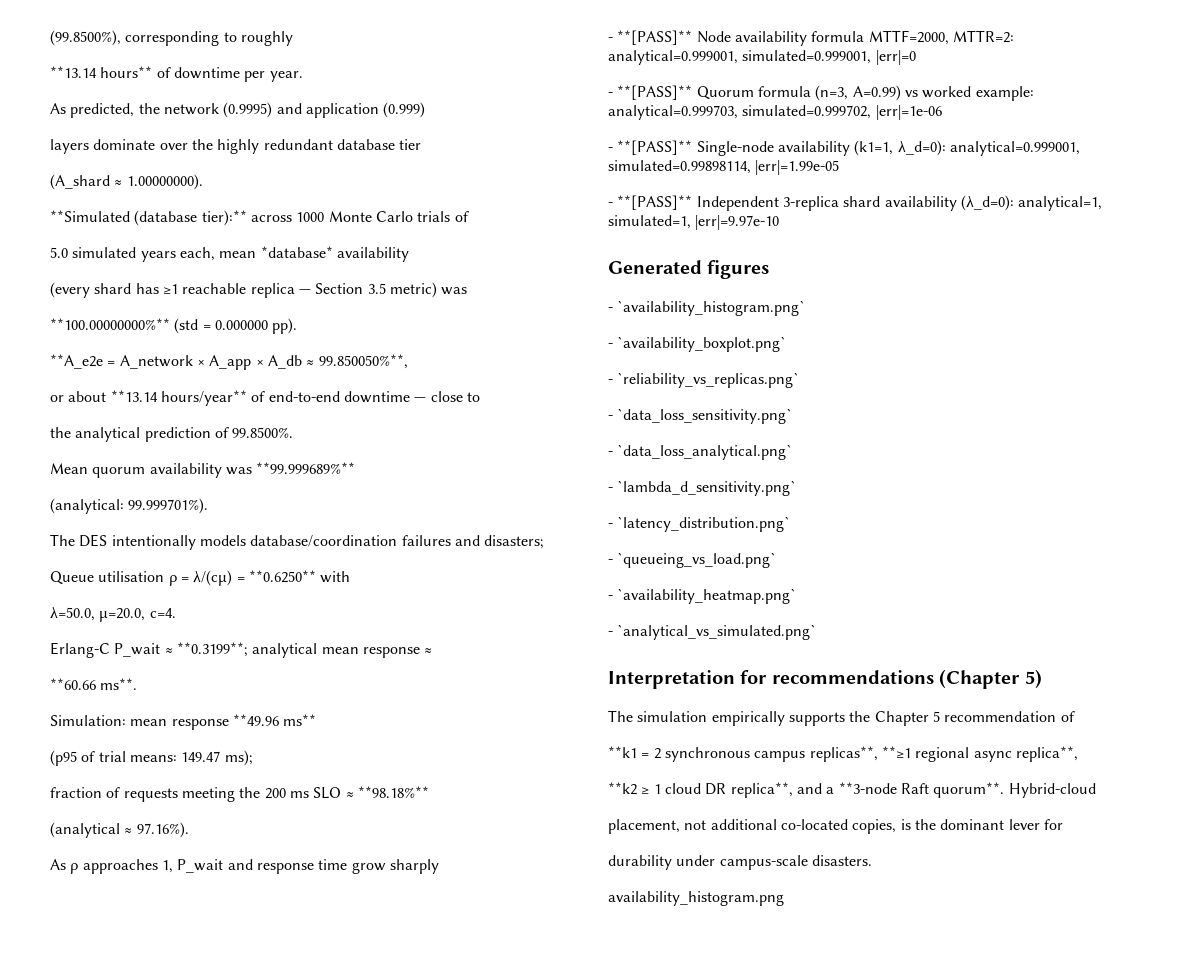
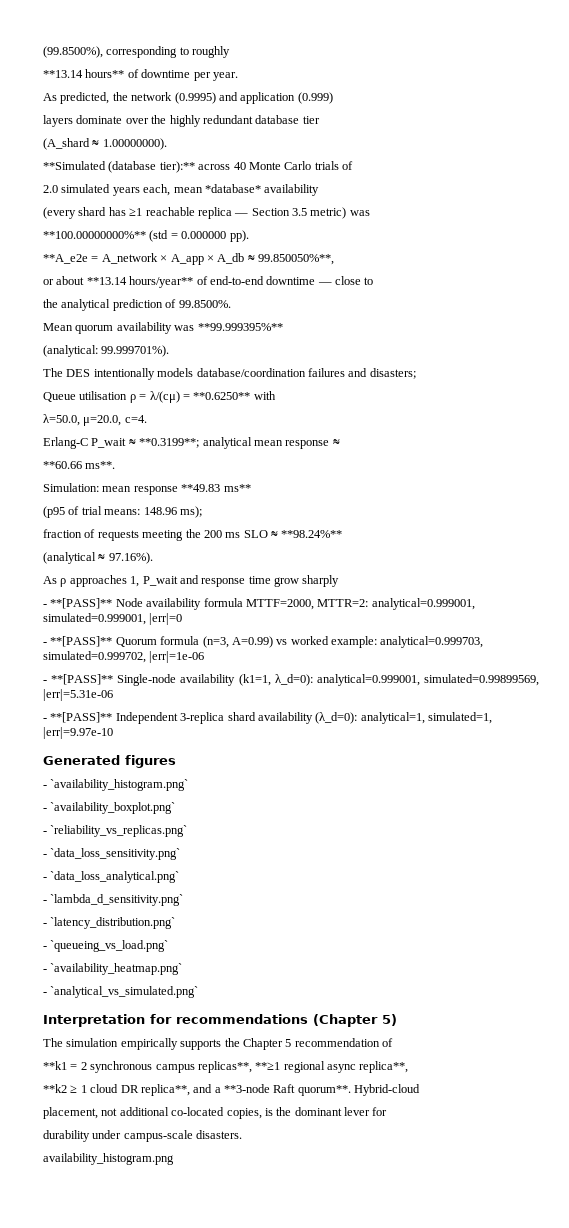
- **Simulated (database tier):** across 1000 Monte Carlo trials of
+ **Simulated (database tier):** across 40 Monte Carlo trials of
- 5.0 simulated years each, mean *database* availability
+ 2.0 simulated years each, mean *database* availability
- Mean quorum availability was **99.999689%**
+ Mean quorum availability was **99.999395%**
- Simulation: mean response **49.96 ms**
+ Simulation: mean response **49.83 ms**
- (p95 of trial means: 149.47 ms);
+ (p95 of trial means: 148.96 ms);
- fraction of requests meeting the 200 ms SLO ≈ **98.18%**
+ fraction of requests meeting the 200 ms SLO ≈ **98.24%**
- - **[PASS]** Single-node availability (k1=1, λ_d=0): analytical=0.999001, simulated=0.99898114, |err|=1.99e-05
+ - **[PASS]** Single-node availability (k1=1, λ_d=0): analytical=0.999001, simulated=0.99899569, |err|=5.31e-06

